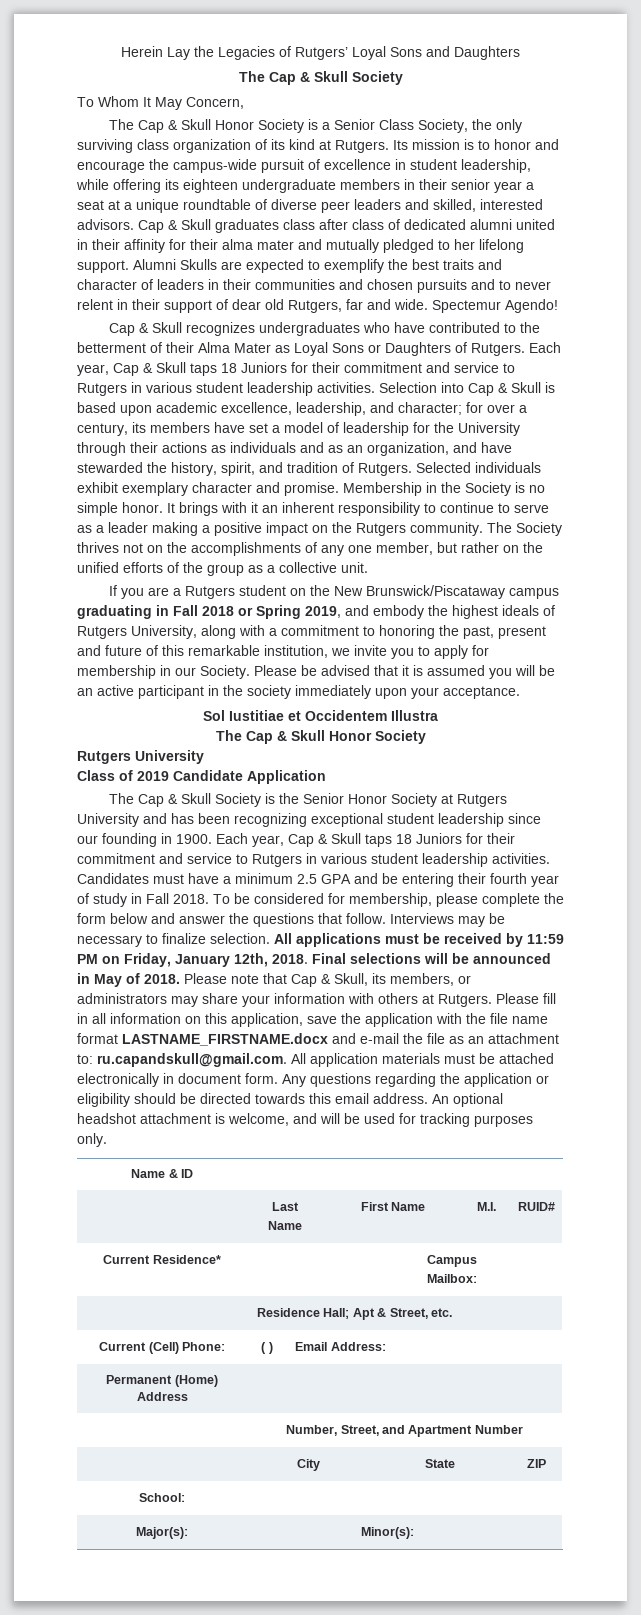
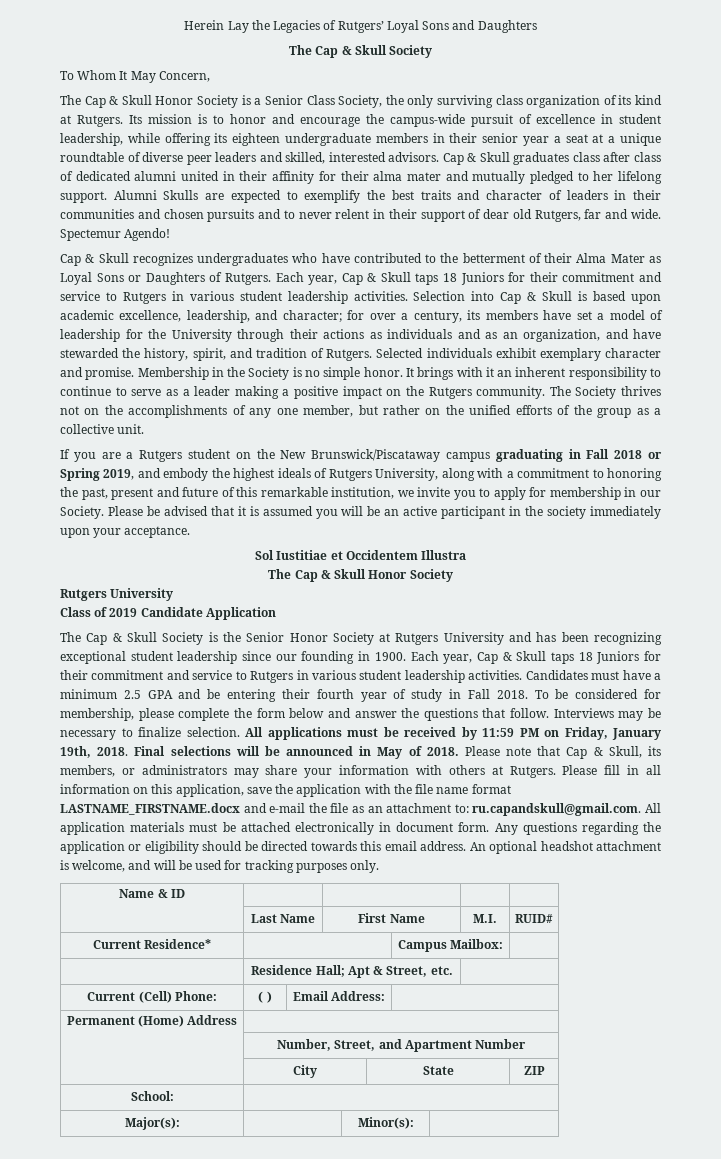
- All applications must be received by 11:59 PM on Friday, January 12th, 2018.
+ All applications must be received by 11:59 PM on Friday, January 19th, 2018.

